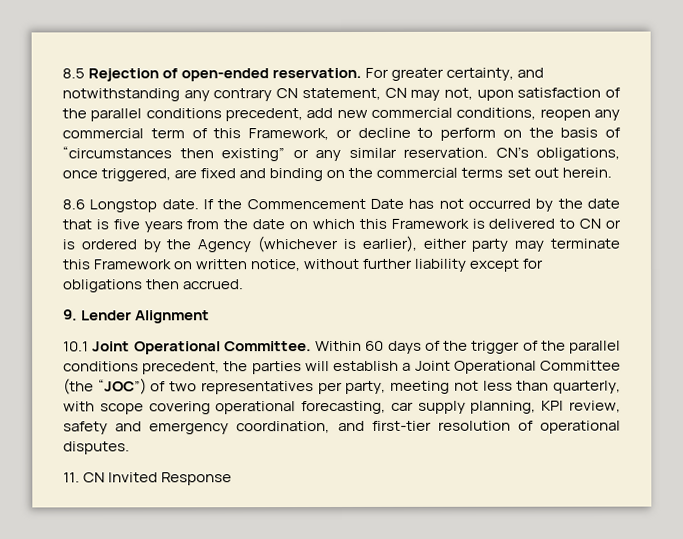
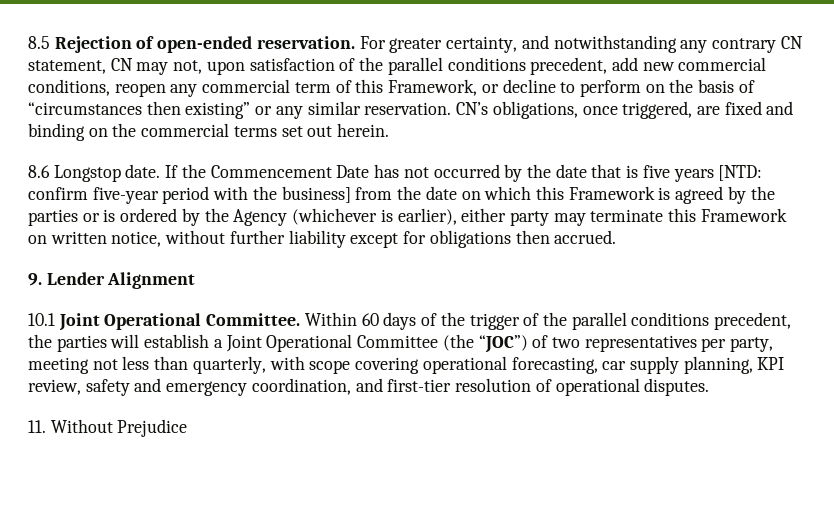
- If the Commencement Date has not occurred by the date that is five years from the date on which this Framework is delivered to CN or is ordered by the Agency (whichever is earlier), either party may terminate this Framework on written notice, without further liability except for obligations then accrued.
+ If the Commencement Date has not occurred by the date that is five years [NTD: confirm five-year period with the business] from the date on which this Framework is agreed by the parties or is ordered by the Agency (whichever is earlier), either party may terminate this Framework on written notice, without further liability except for obligations then accrued.
- 11. CN Invited Response
+ 11. Without Prejudice

